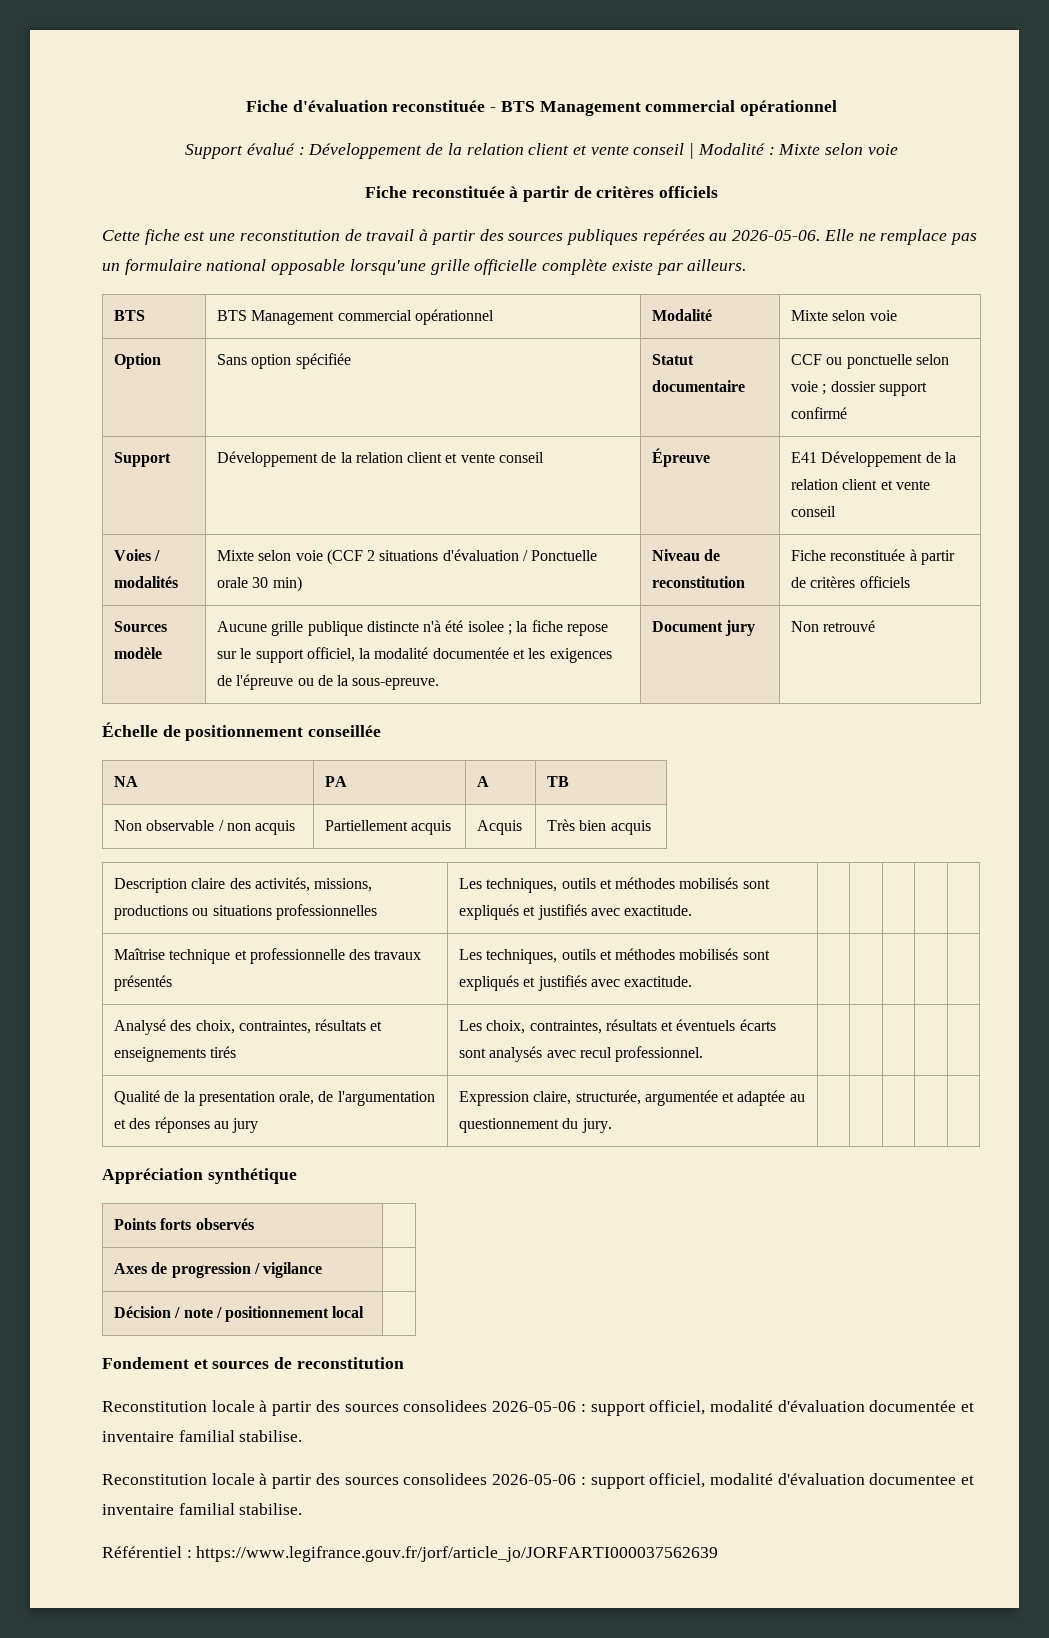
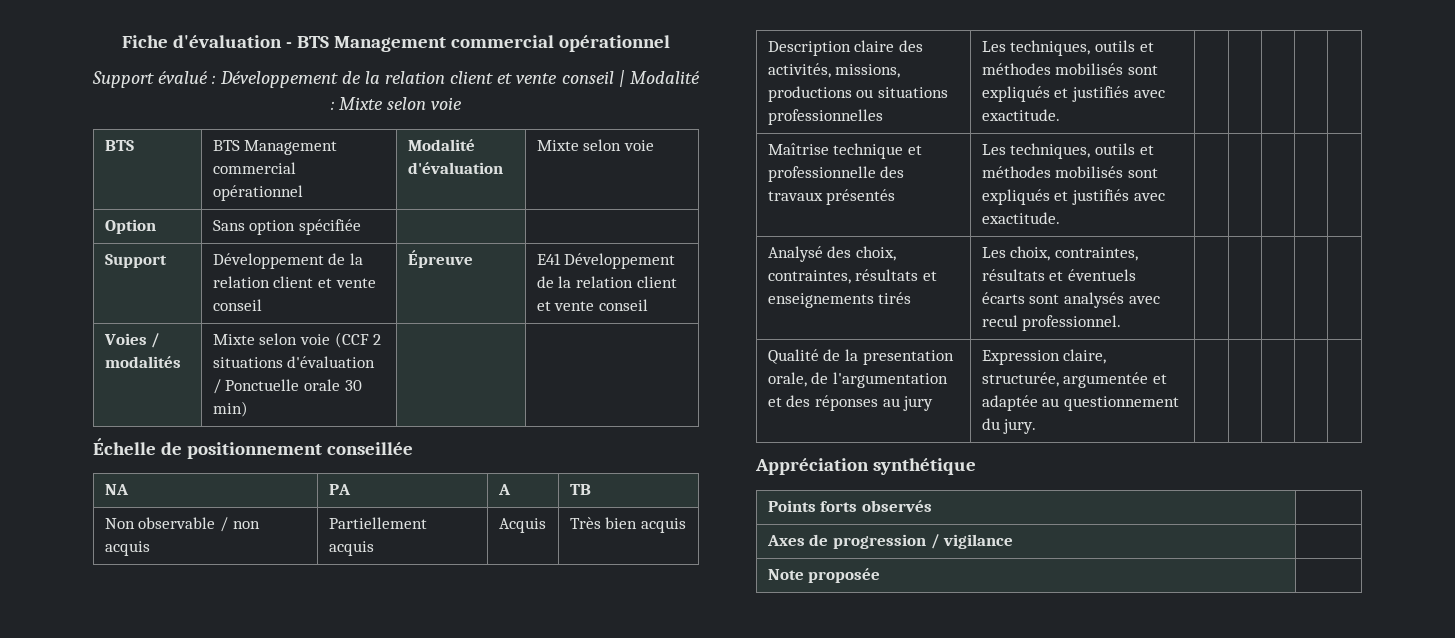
- Fiche d'évaluation reconstituée - BTS Management commercial opérationnel
+ Fiche d'évaluation - BTS Management commercial opérationnel
  Support évalué : Développement de la relation client et vente conseil | Modalité : Mixte selon voie
- Fiche reconstituée à partir de critères officiels
- Cette fiche est une reconstitution de travail à partir des sources publiques repérées au 2026-05-06. Elle ne remplace pas un formulaire national opposable lorsqu'une grille officielle complète existe par ailleurs.
- BTS | BTS Management commercial opérationnel | Modalité | Mixte selon voie
+ BTS | BTS Management commercial opérationnel | Modalité d'évaluation | Mixte selon voie
- Option | Sans option spécifiée | Statut documentaire | CCF ou ponctuelle selon voie ; dossier support confirmé
+ Option | Sans option spécifiée | |
- Voies / modalités | Mixte selon voie (CCF 2 situations d'évaluation / Ponctuelle orale 30 min) | Niveau de reconstitution | Fiche reconstituée à partir de critères officiels
- Sources modèle | Aucune grille publique distincte n'à été isolee ; la fiche repose sur le support officiel, la modalité documentée et les exigences de l'épreuve ou de la sous-epreuve. | Document jury | Non retrouvé
+ Voies / modalités | Mixte selon voie (CCF 2 situations d'évaluation / Ponctuelle orale 30 min) | |
- Décision / note / positionnement local |
- Fondement et sources de reconstitution
- Reconstitution locale à partir des sources consolidees 2026-05-06 : support officiel, modalité d'évaluation documentée et inventaire familial stabilise.
- Reconstitution locale à partir des sources consolidees 2026-05-06 : support officiel, modalité d'évaluation documentee et inventaire familial stabilise.
- Référentiel : https://www.legifrance.gouv.fr/jorf/article_jo/JORFARTI000037562639
+ Note proposée |

